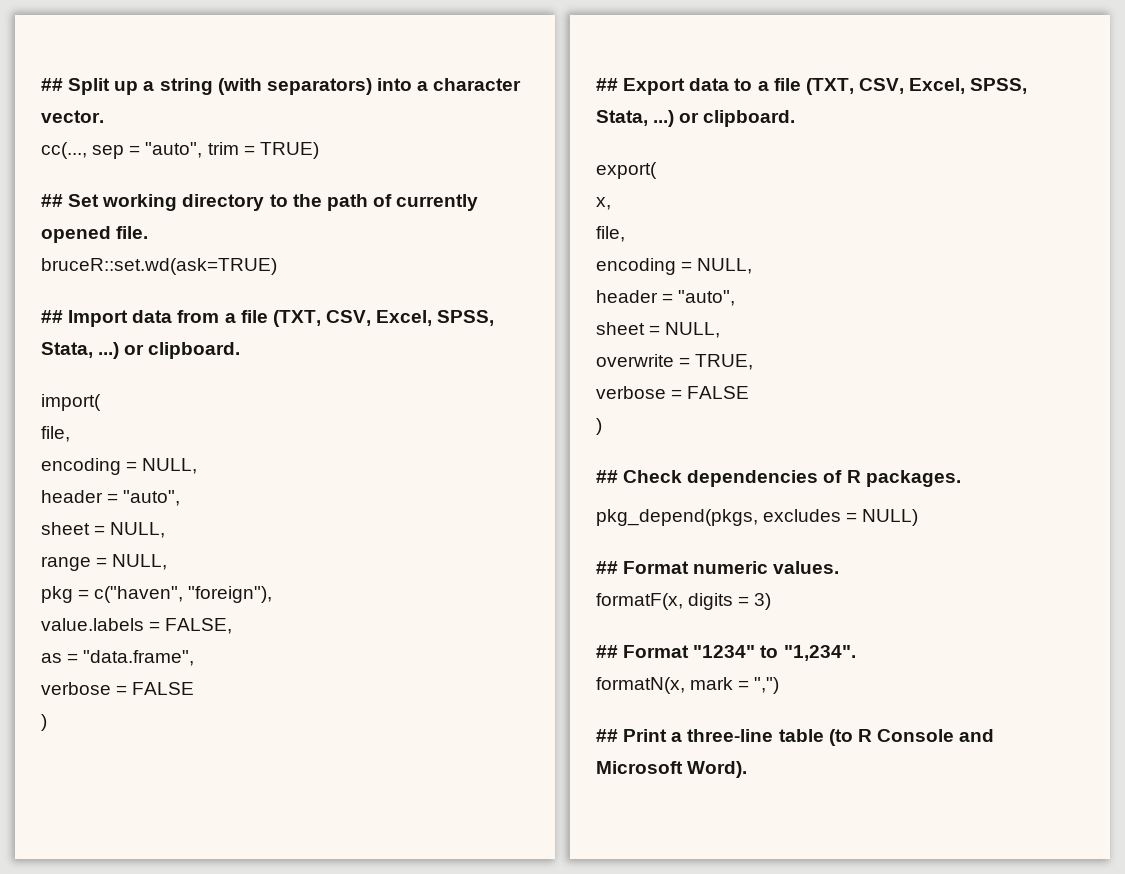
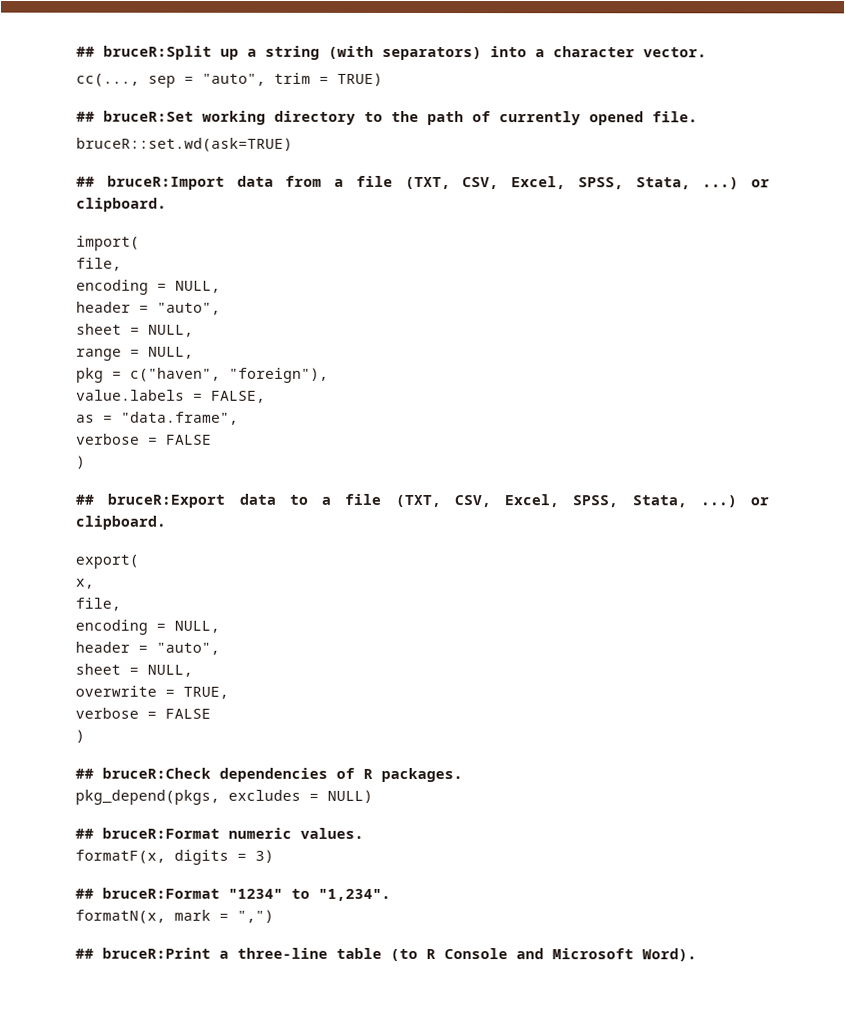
- ## Split up a string (with separators) into a character vector.
+ ## bruceR:Split up a string (with separators) into a character vector.
- ## Set working directory to the path of currently opened file.
+ ## bruceR:Set working directory to the path of currently opened file.
- ## Import data from a file (TXT, CSV, Excel, SPSS, Stata, ...) or clipboard.
+ ## bruceR:Import data from a file (TXT, CSV, Excel, SPSS, Stata, ...) or clipboard.
- ## Export data to a file (TXT, CSV, Excel, SPSS, Stata, ...) or clipboard.
+ ## bruceR:Export data to a file (TXT, CSV, Excel, SPSS, Stata, ...) or clipboard.
- ## Check dependencies of R packages.
+ ## bruceR:Check dependencies of R packages.
- ## Format numeric values.
+ ## bruceR:Format numeric values.
- ## Format "1234" to "1,234".
+ ## bruceR:Format "1234" to "1,234".
- ## Print a three-line table (to R Console and Microsoft Word).
+ ## bruceR:Print a three-line table (to R Console and Microsoft Word).

